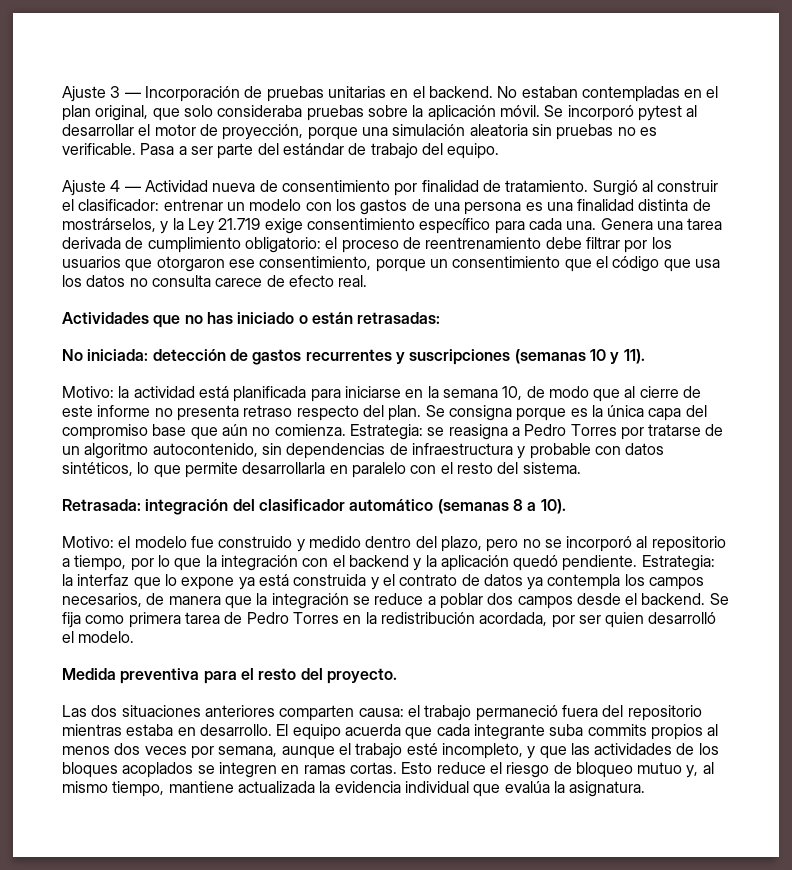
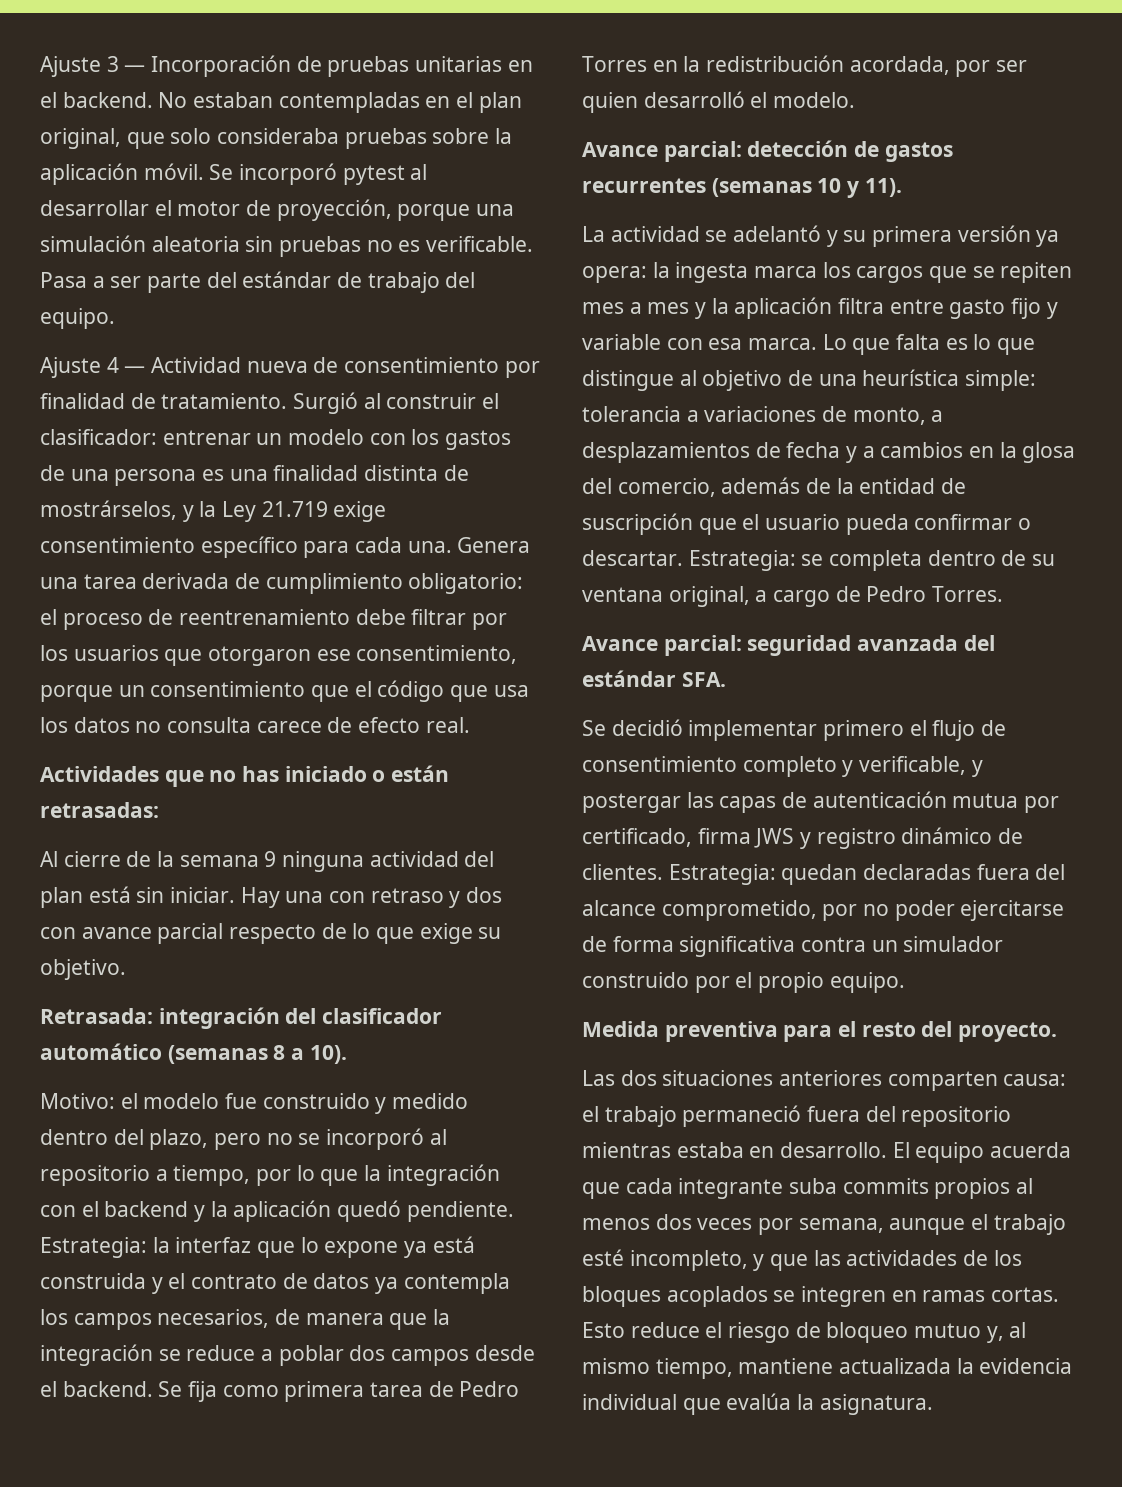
- No iniciada: detección de gastos recurrentes y suscripciones (semanas 10 y 11).
- Motivo: la actividad está planificada para iniciarse en la semana 10, de modo que al cierre de este informe no presenta retraso respecto del plan. Se consigna porque es la única capa del compromiso base que aún no comienza. Estrategia: se reasigna a Pedro Torres por tratarse de un algoritmo autocontenido, sin dependencias de infraestructura y probable con datos sintéticos, lo que permite desarrollarla en paralelo con el resto del sistema.
+ Al cierre de la semana 9 ninguna actividad del plan está sin iniciar. Hay una con retraso y dos con avance parcial respecto de lo que exige su objetivo.
+ Avance parcial: detección de gastos recurrentes (semanas 10 y 11).
+ La actividad se adelantó y su primera versión ya opera: la ingesta marca los cargos que se repiten mes a mes y la aplicación filtra entre gasto fijo y variable con esa marca. Lo que falta es lo que distingue al objetivo de una heurística simple: tolerancia a variaciones de monto, a desplazamientos de fecha y a cambios en la glosa del comercio, además de la entidad de suscripción que el usuario pueda confirmar o descartar. Estrategia: se completa dentro de su ventana original, a cargo de Pedro Torres.
+ Avance parcial: seguridad avanzada del estándar SFA.
+ Se decidió implementar primero el flujo de consentimiento completo y verificable, y postergar las capas de autenticación mutua por certificado, firma JWS y registro dinámico de clientes. Estrategia: quedan declaradas fuera del alcance comprometido, por no poder ejercitarse de forma significativa contra un simulador construido por el propio equipo.

